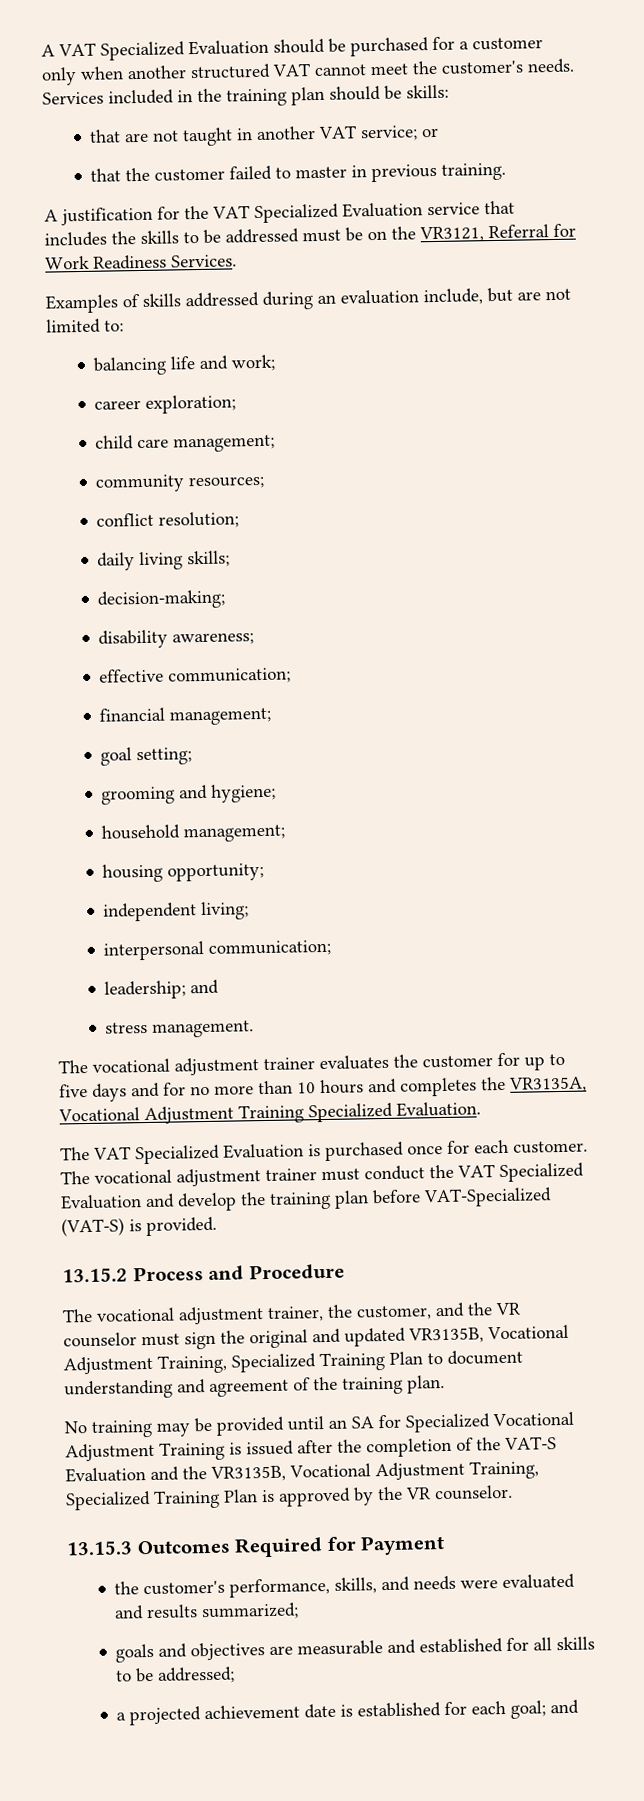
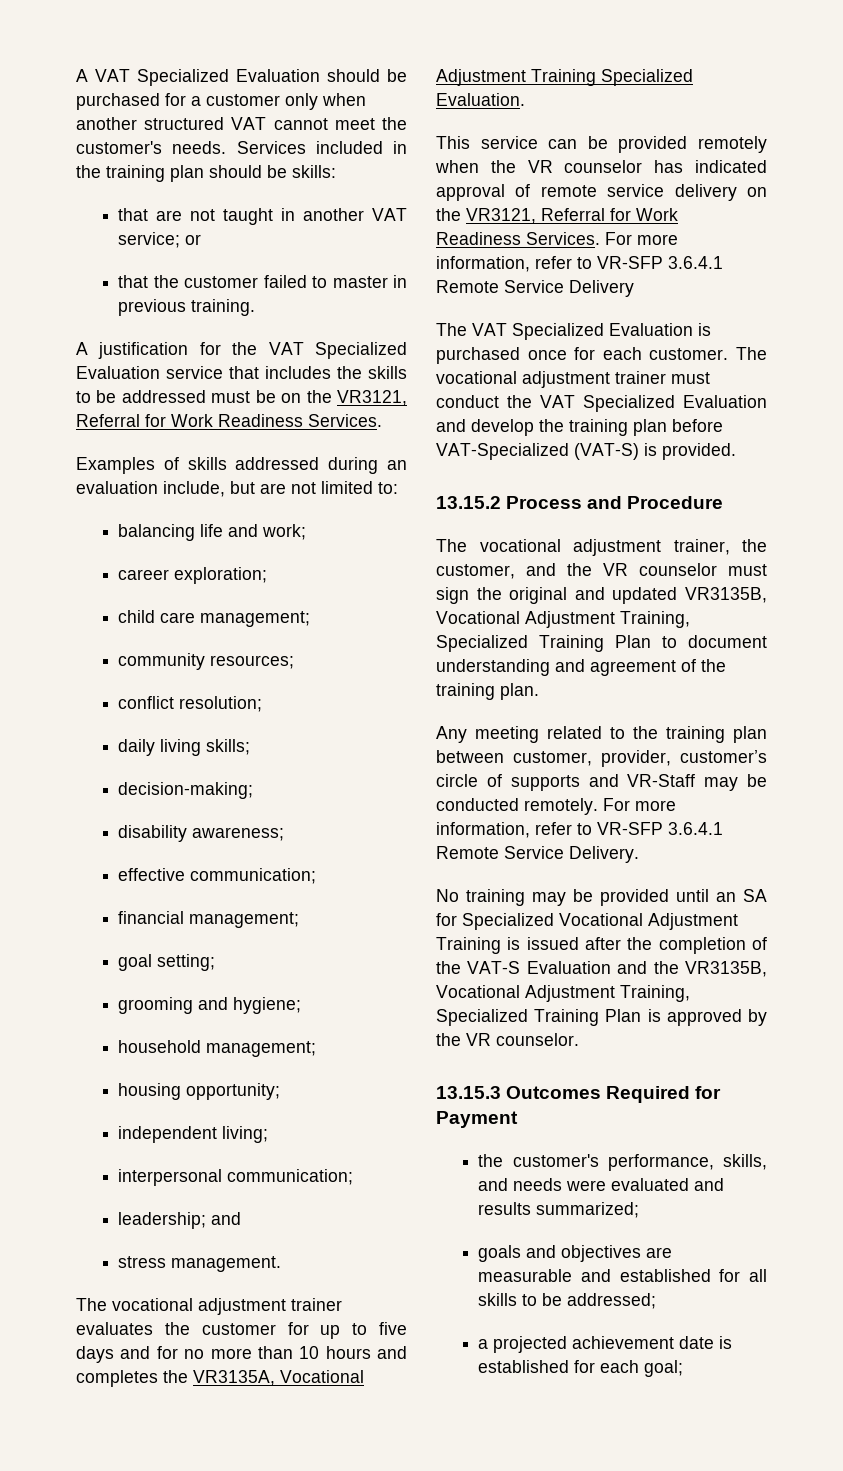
+ This service can be provided remotely when the VR counselor has indicated approval of remote service delivery on the VR3121, Referral for Work Readiness Services. For more information, refer to VR-SFP 3.6.4.1 Remote Service Delivery
+ Any meeting related to the training plan between customer, provider, customer’s circle of supports and VR-Staff may be conducted remotely. For more information, refer to VR-SFP 3.6.4.1 Remote Service Delivery.
- a projected achievement date is established for each goal; and
+ a projected achievement date is established for each goal;

